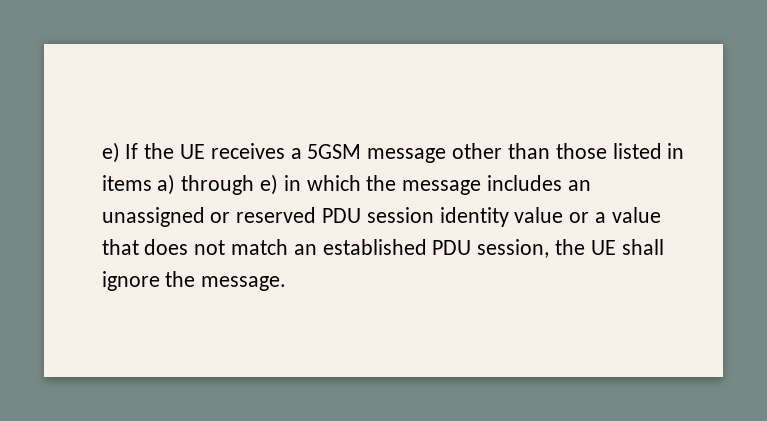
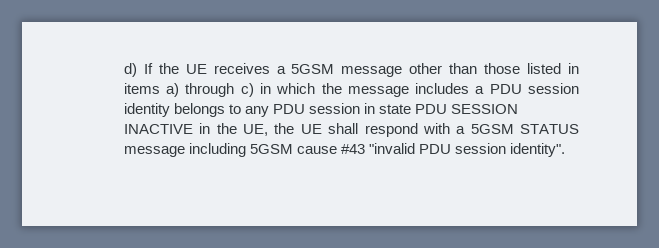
- e) If the UE receives a 5GSM message other than those listed in items a) through e) in which the message includes an unassigned or reserved PDU session identity value or a value that does not match an established PDU session, the UE shall ignore the message.
+ d) If the UE receives a 5GSM message other than those listed in items a) through c) in which the message includes a PDU session identity belongs to any PDU session in state PDU SESSION INACTIVE in the UE, the UE shall respond with a 5GSM STATUS message including 5GSM cause #43 "invalid PDU session identity".

